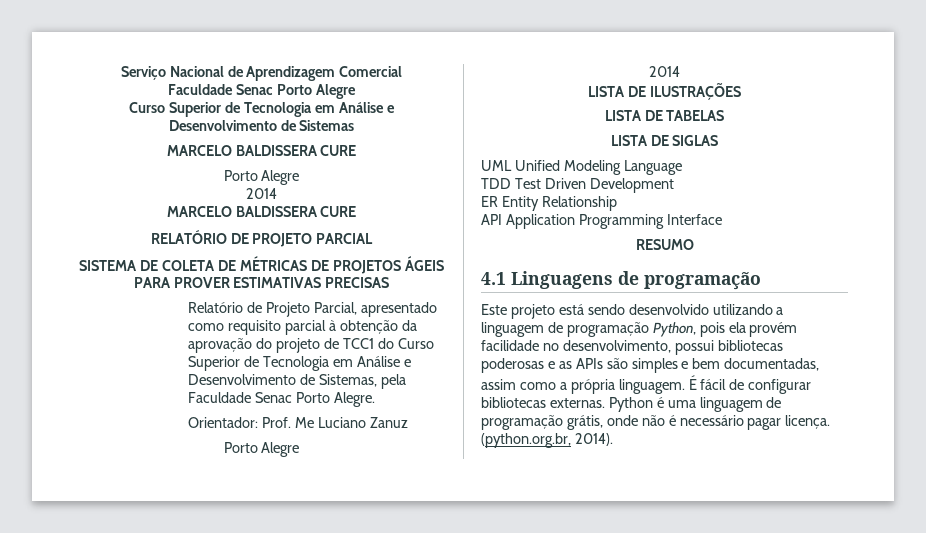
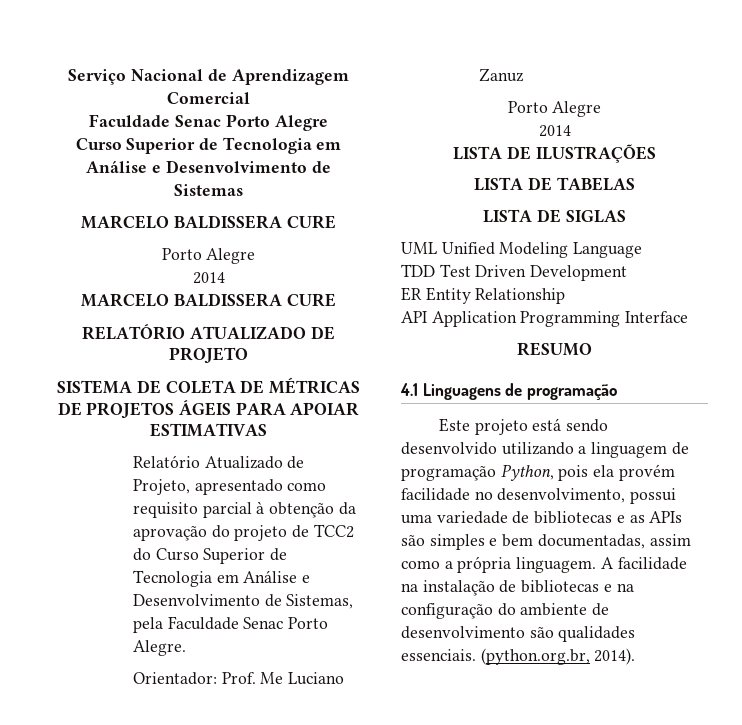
- RELATÓRIO DE PROJETO PARCIAL
+ RELATÓRIO ATUALIZADO DE PROJETO
- SISTEMA DE COLETA DE MÉTRICAS DE PROJETOS ÁGEIS PARA PROVER ESTIMATIVAS PRECISAS
+ SISTEMA DE COLETA DE MÉTRICAS DE PROJETOS ÁGEIS PARA APOIAR ESTIMATIVAS
- Relatório de Projeto Parcial, apresentado como requisito parcial à obtenção da aprovação do projeto de TCC1 do Curso Superior de Tecnologia em Análise e Desenvolvimento de Sistemas, pela Faculdade Senac Porto Alegre.
+ Relatório Atualizado de Projeto, apresentado como requisito parcial à obtenção da aprovação do projeto de TCC2 do Curso Superior de Tecnologia em Análise e Desenvolvimento de Sistemas, pela Faculdade Senac Porto Alegre.
- Este projeto está sendo desenvolvido utilizando a linguagem de programação Python, pois ela provém facilidade no desenvolvimento, possui bibliotecas poderosas e as APIs são simples e bem documentadas, assim como a própria linguagem.
+ Este projeto está sendo desenvolvido utilizando a linguagem de programação Python, pois ela provém facilidade no desenvolvimento, possui uma variedade de bibliotecas e as APIs são simples e bem documentadas, assim como a própria linguagem.
- É fácil de configurar bibliotecas externas. Python é uma linguagem de programação grátis, onde não é necessário pagar licença.
+ A facilidade na instalação de bibliotecas e na configuração do ambiente de desenvolvimento são qualidades essenciais.

